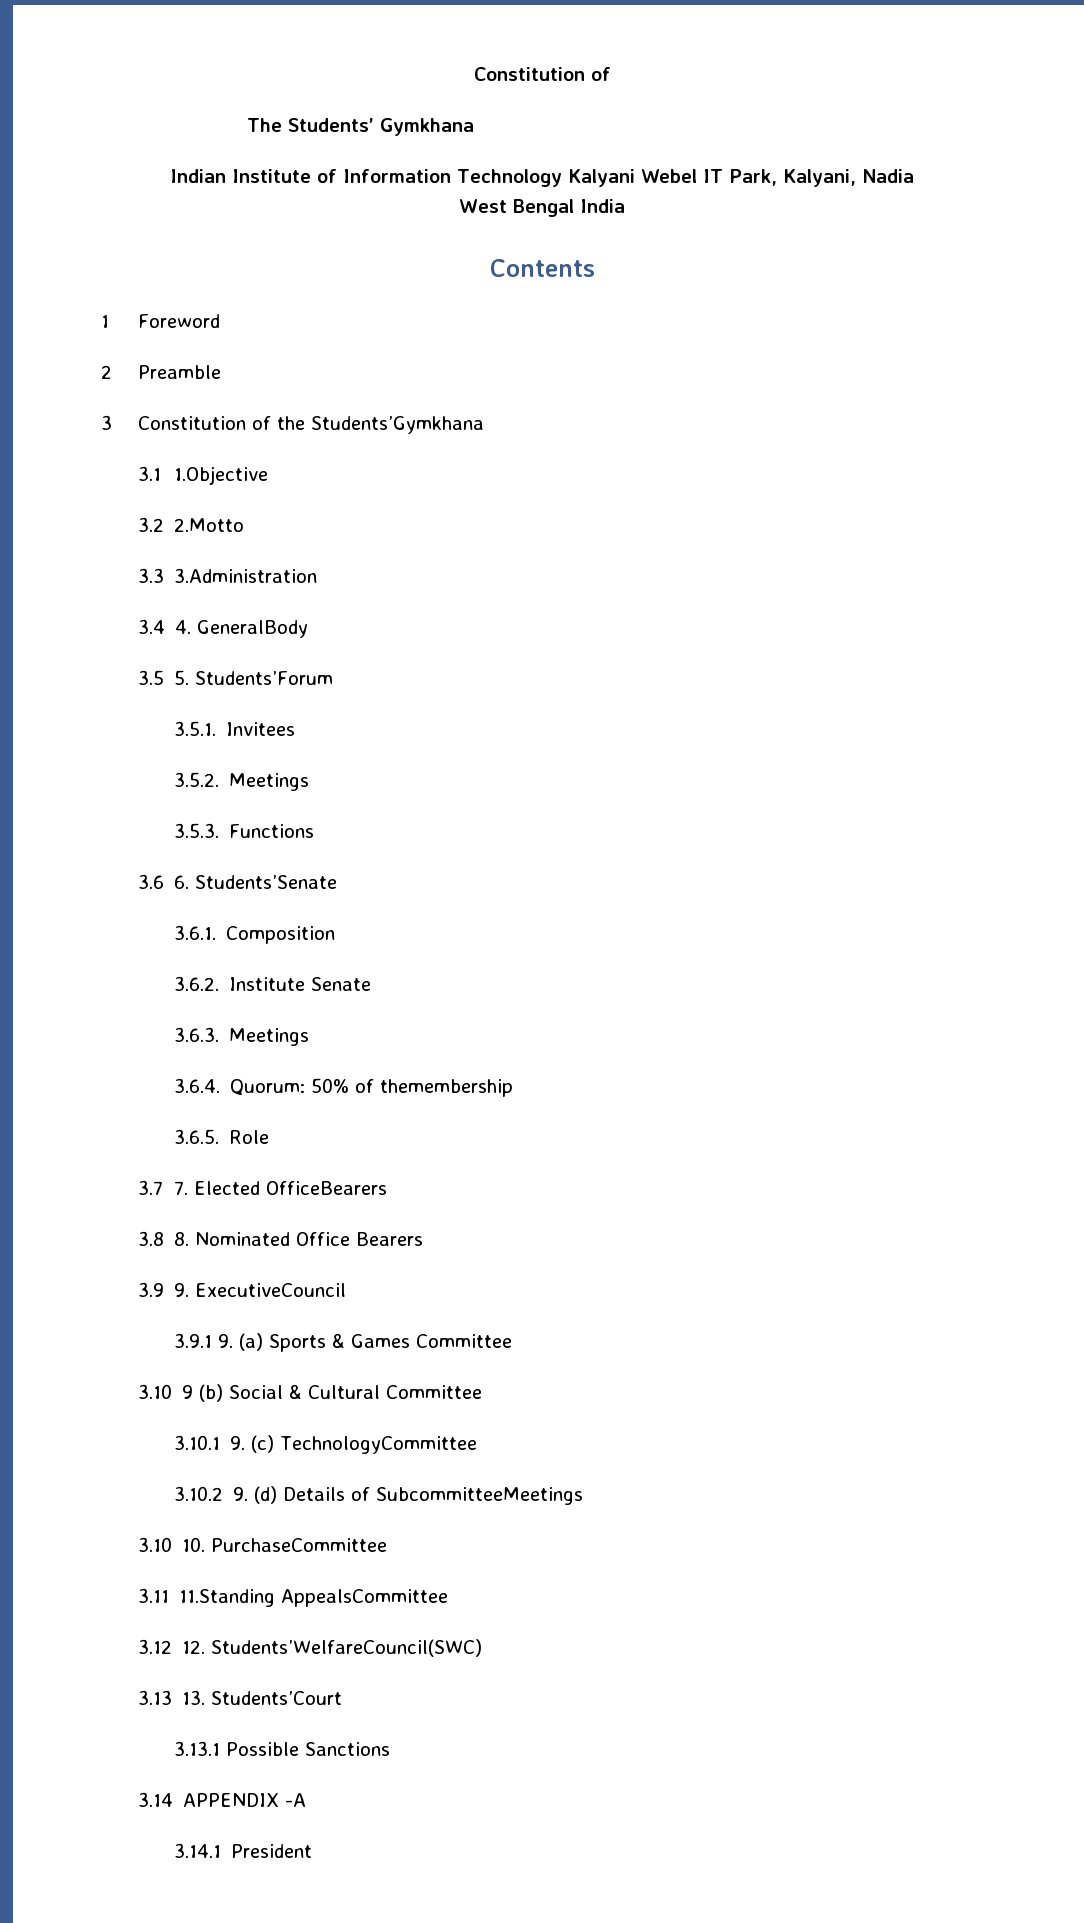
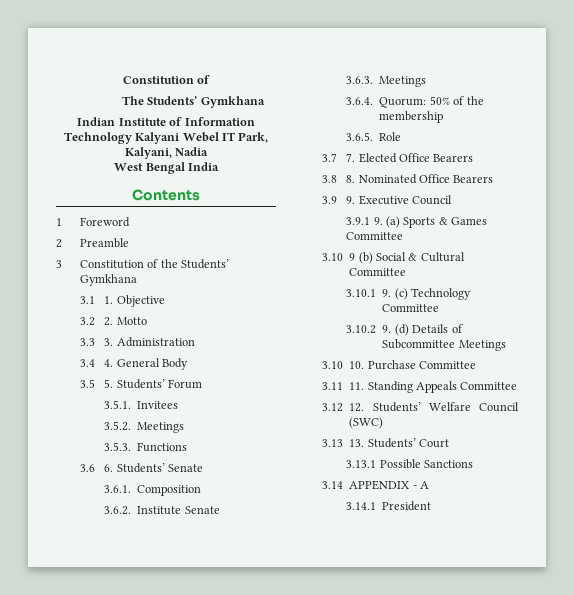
- 3 Constitution of the Students’Gymkhana
+ 3 Constitution of the Students’ Gymkhana
- 3.1 1.Objective
+ 3.1 1. Objective
- 3.2 2.Motto
+ 3.2 2. Motto
- 3.3 3.Administration
+ 3.3 3. Administration
- 3.4 4. GeneralBody
+ 3.4 4. General Body
- 3.5 5. Students’Forum
+ 3.5 5. Students’ Forum
- 3.6 6. Students’Senate
+ 3.6 6. Students’ Senate
- 3.6.4. Quorum: 50% of themembership
+ 3.6.4. Quorum: 50% of the membership
- 3.7 7. Elected OfficeBearers
+ 3.7 7. Elected Office Bearers
- 3.9 9. ExecutiveCouncil
+ 3.9 9. Executive Council
- 3.10.1 9. (c) TechnologyCommittee
+ 3.10.1 9. (c) Technology Committee
- 3.10.2 9. (d) Details of SubcommitteeMeetings
+ 3.10.2 9. (d) Details of Subcommittee Meetings
- 3.10 10. PurchaseCommittee
+ 3.10 10. Purchase Committee
- 3.11 11.Standing AppealsCommittee
- 3.12 12. Students’WelfareCouncil(SWC)
+ 3.11 11. Standing Appeals Committee
+ 3.12 12. Students’ Welfare Council (SWC)
- 3.13 13. Students’Court
+ 3.13 13. Students’ Court
- 3.14 APPENDIX -A
+ 3.14 APPENDIX - A

